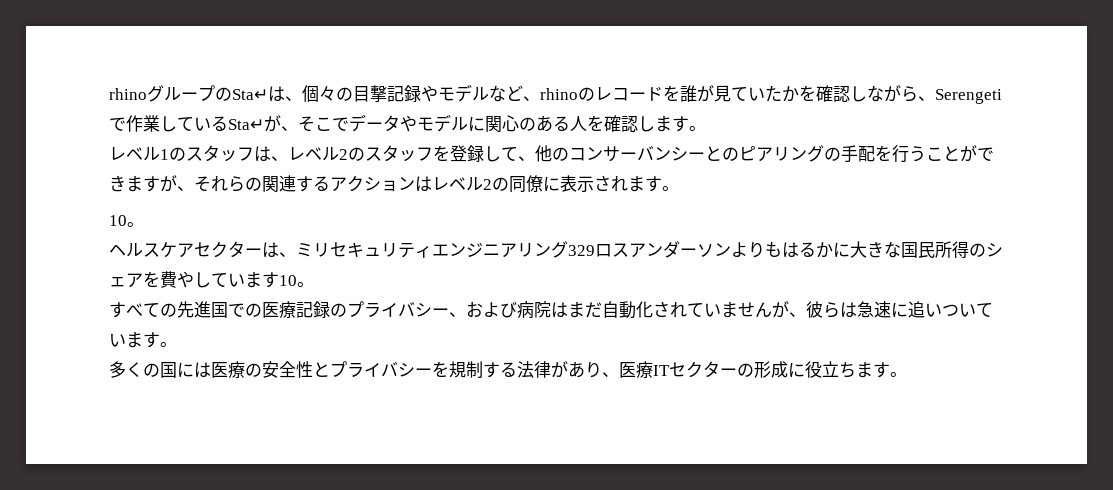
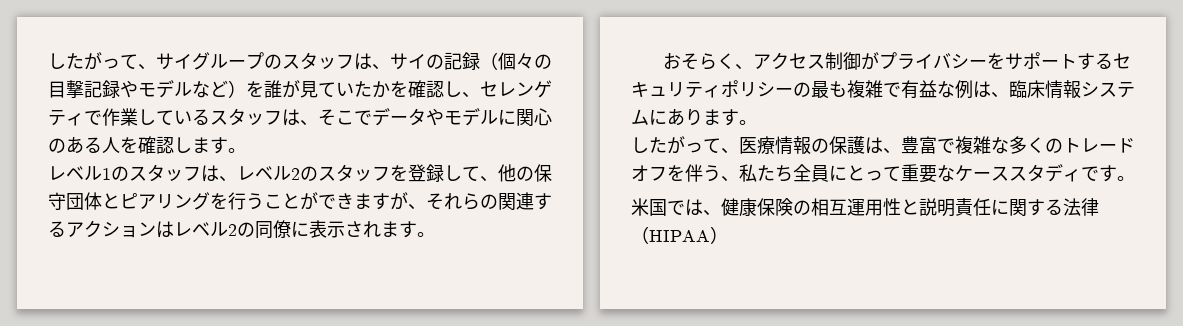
- rhinoグループのSta↵は、個々の目撃記録やモデルなど、rhinoのレコードを誰が見ていたかを確認しながら、Serengetiで作業しているSta↵が、そこでデータやモデルに関心のある人を確認します。
+ したがって、サイグループのスタッフは、サイの記録（個々の目撃記録やモデルなど）を誰が見ていたかを確認し、セレンゲティで作業しているスタッフは、そこでデータやモデルに関心のある人を確認します。
- レベル1のスタッフは、レベル2のスタッフを登録して、他のコンサーバンシーとのピアリングの手配を行うことができますが、それらの関連するアクションはレベル2の同僚に表示されます。
- 10。
- ヘルスケアセクターは、ミリセキュリティエンジニアリング329ロスアンダーソンよりもはるかに大きな国民所得のシェアを費やしています10。
- すべての先進国での医療記録のプライバシー、および病院はまだ自動化されていませんが、彼らは急速に追いついています。
- 多くの国には医療の安全性とプライバシーを規制する法律があり、医療ITセクターの形成に役立ちます。
+ レベル1のスタッフは、レベル2のスタッフを登録して、他の保守団体とピアリングを行うことができますが、それらの関連するアクションはレベル2の同僚に表示されます。
+ おそらく、アクセス制御がプライバシーをサポートするセキュリティポリシーの最も複雑で有益な例は、臨床情報システムにあります。
+ したがって、医療情報の保護は、豊富で複雑な多くのトレードオフを伴う、私たち全員にとって重要なケーススタディです。
+ 米国では、健康保険の相互運用性と説明責任に関する法律（HIPAA）

